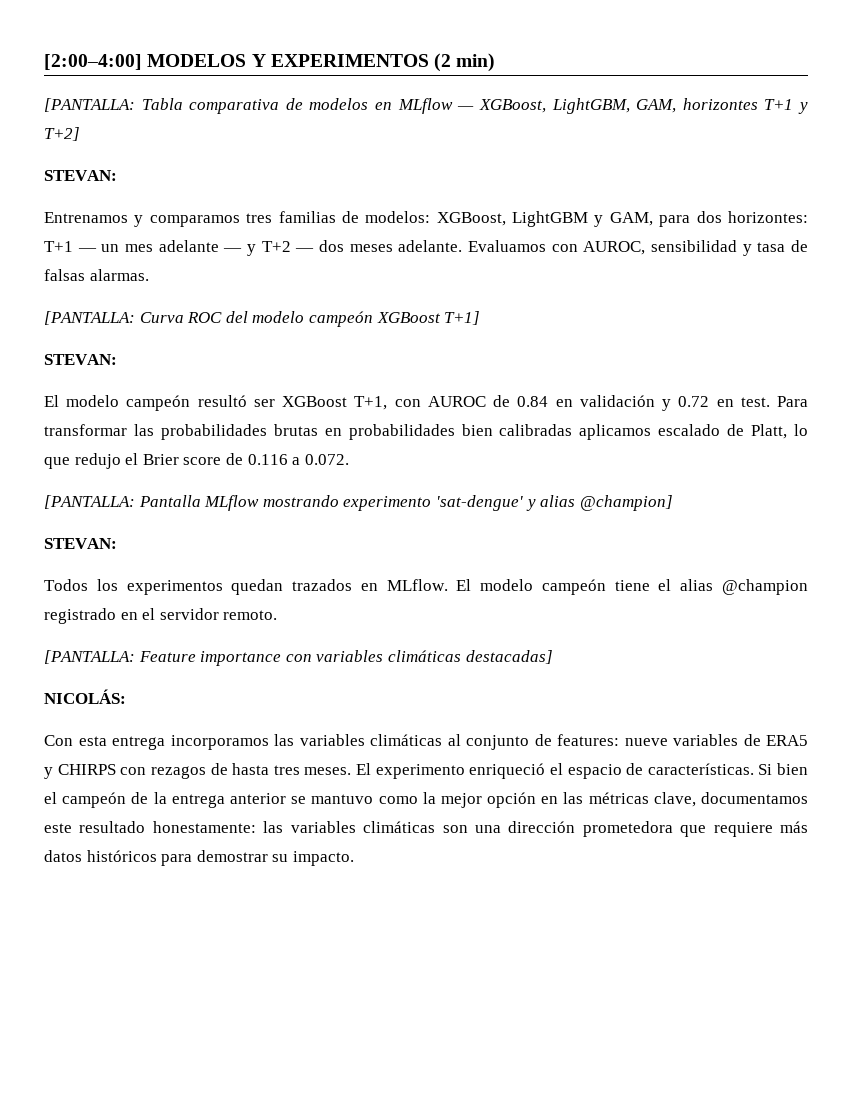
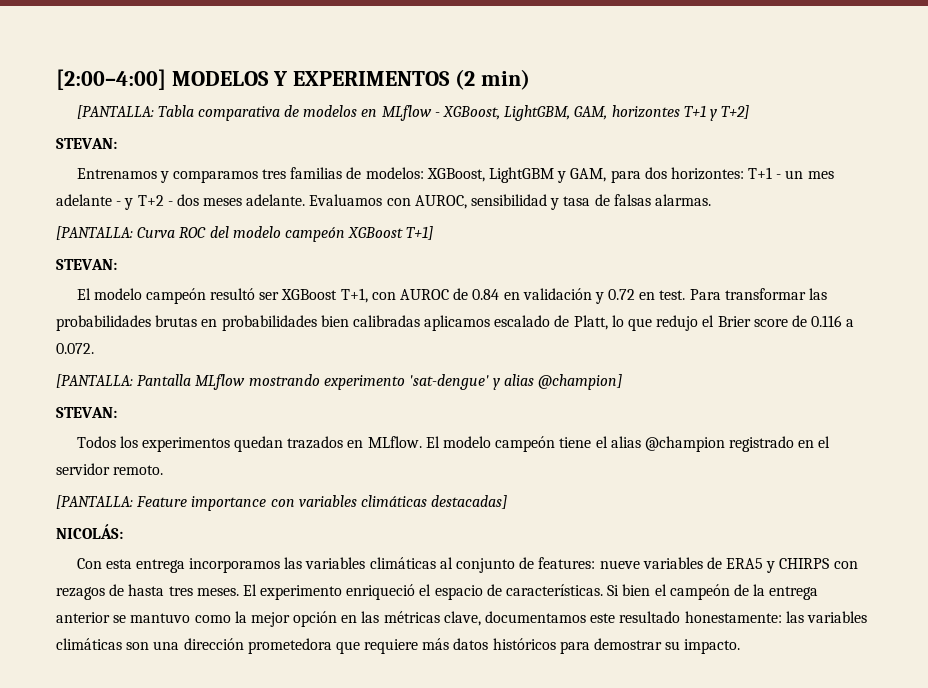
- [PANTALLA: Tabla comparativa de modelos en MLflow — XGBoost, LightGBM, GAM, horizontes T+1 y T+2]
+ [PANTALLA: Tabla comparativa de modelos en MLflow - XGBoost, LightGBM, GAM, horizontes T+1 y T+2]
- Entrenamos y comparamos tres familias de modelos: XGBoost, LightGBM y GAM, para dos horizontes: T+1 — un mes adelante — y T+2 — dos meses adelante.
+ Entrenamos y comparamos tres familias de modelos: XGBoost, LightGBM y GAM, para dos horizontes: T+1 - un mes adelante - y T+2 - dos meses adelante.

